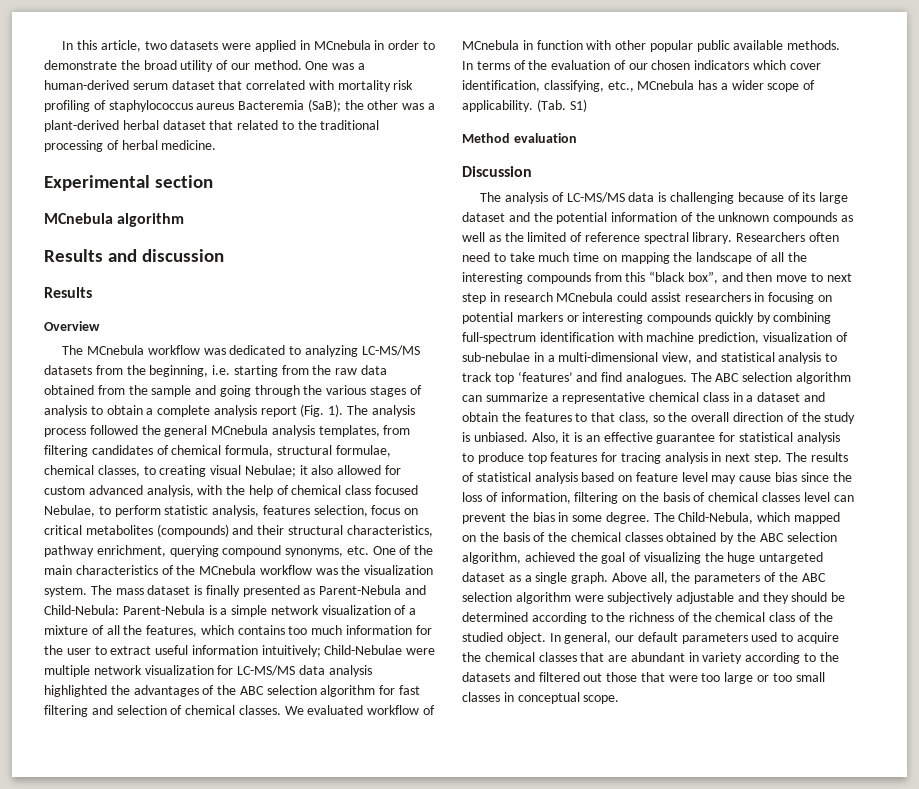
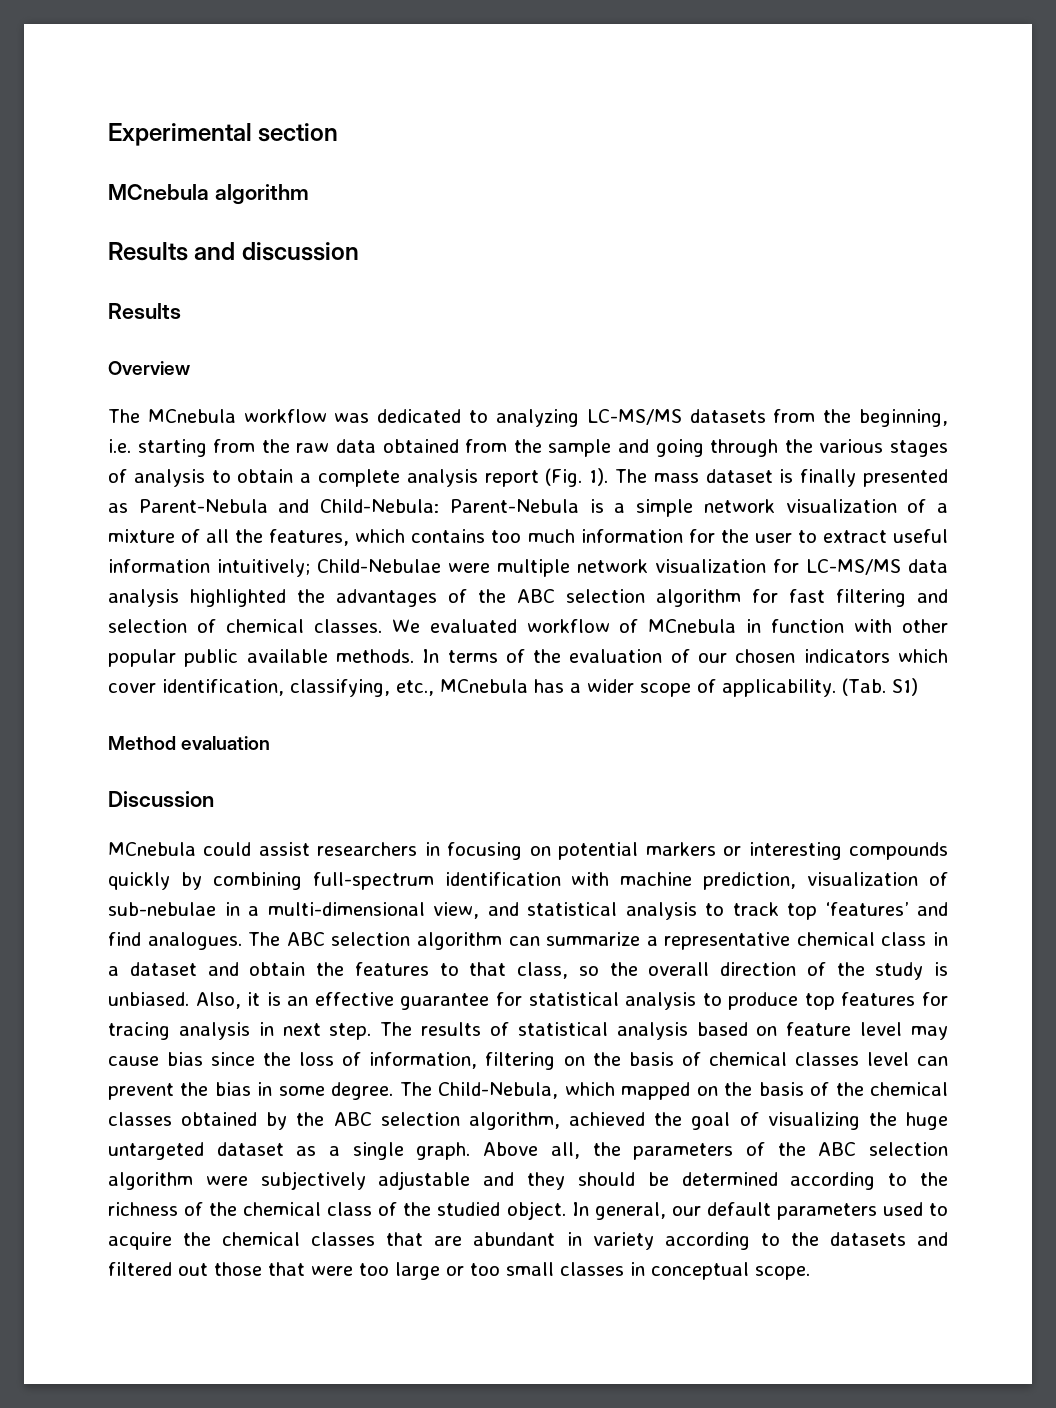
- In this article, two datasets were applied in MCnebula in order to demonstrate the broad utility of our method. One was a human-derived serum dataset that correlated with mortality risk profiling of staphylococcus aureus Bacteremia (SaB); the other was a plant-derived herbal dataset that related to the traditional processing of herbal medicine.
- The analysis process followed the general MCnebula analysis templates, from filtering candidates of chemical formula, structural formulae, chemical classes, to creating visual Nebulae; it also allowed for custom advanced analysis, with the help of chemical class focused Nebulae, to perform statistic analysis, features selection, focus on critical metabolites (compounds) and their structural characteristics, pathway enrichment, querying compound synonyms, etc. One of the main characteristics of the MCnebula workflow was the visualization system. The mass dataset is finally presented as Parent-Nebula and Child-Nebula:
+ The mass dataset is finally presented as Parent-Nebula and Child-Nebula:
- The analysis of LC-MS/MS data is challenging because of its large dataset and the potential information of the unknown compounds as well as the limited of reference spectral library. Researchers often need to take much time on mapping the landscape of all the interesting compounds from this “black box”, and then move to next step in research MCnebula could assist researchers in focusing on potential markers or interesting compounds quickly by combining full-spectrum identification with machine prediction, visualization of sub-nebulae in a multi-dimensional view, and statistical analysis to track top ‘features’ and find analogues.
+ MCnebula could assist researchers in focusing on potential markers or interesting compounds quickly by combining full-spectrum identification with machine prediction, visualization of sub-nebulae in a multi-dimensional view, and statistical analysis to track top ‘features’ and find analogues.

